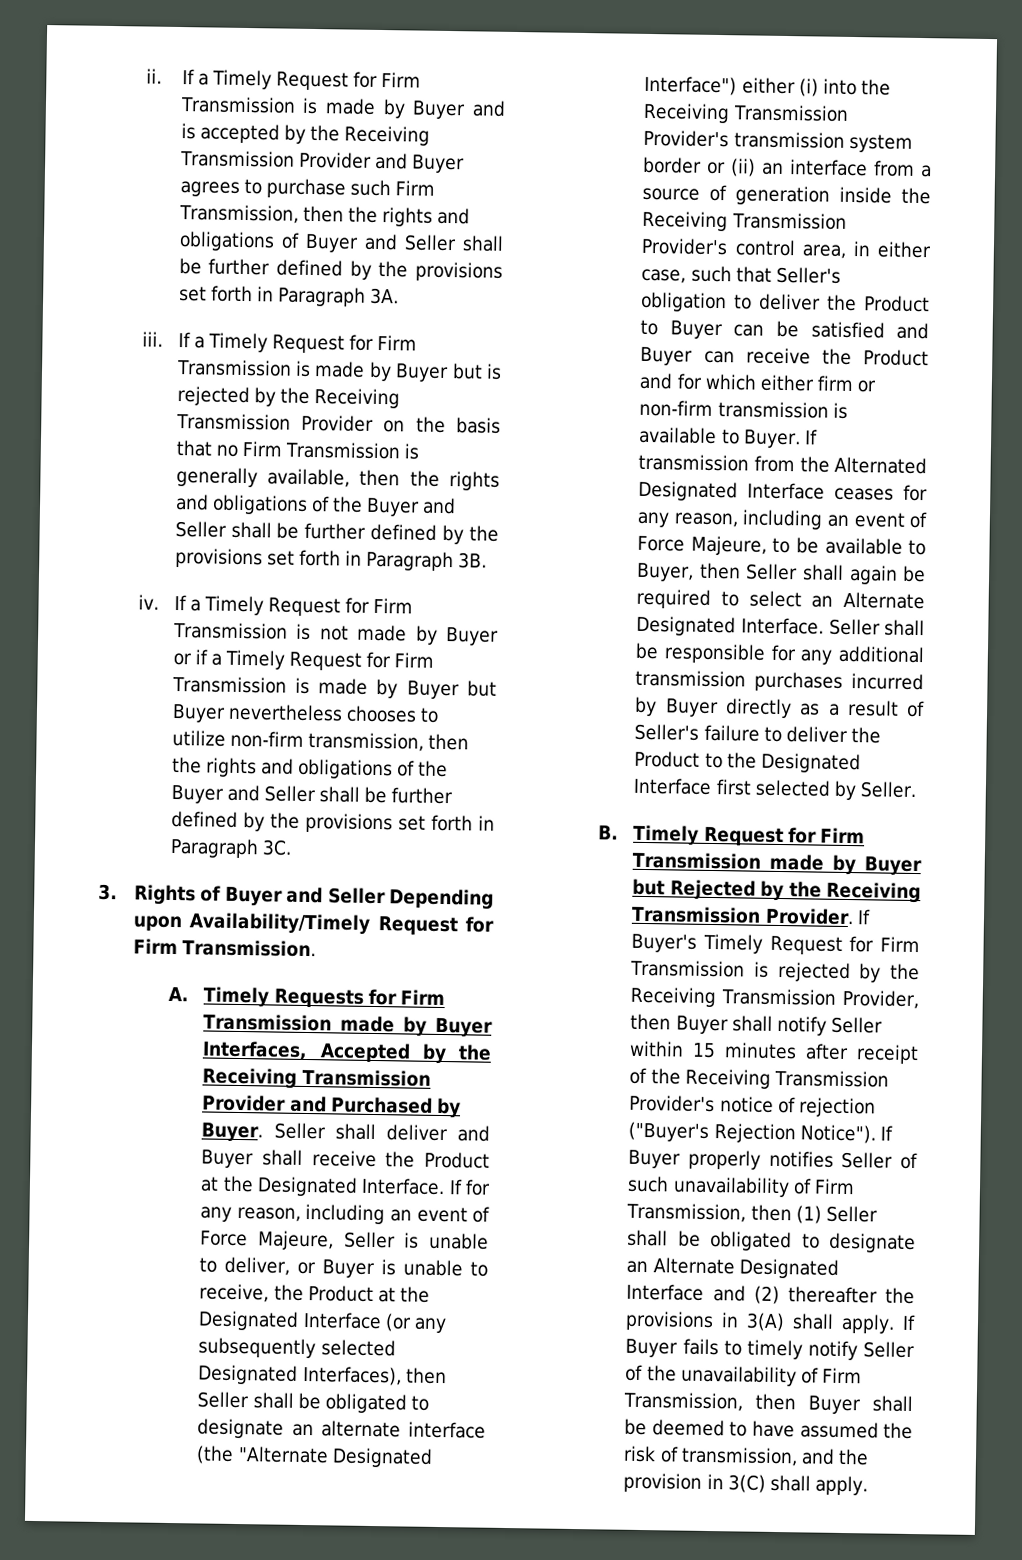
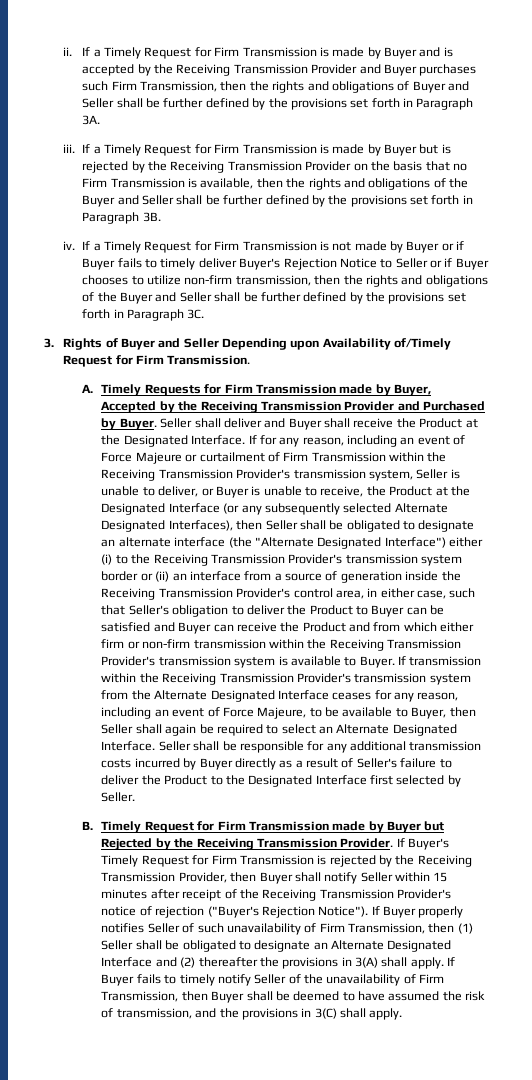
- If a Timely Request for Firm Transmission is made by Buyer and is accepted by the Receiving Transmission Provider and Buyer agrees to purchase such Firm Transmission, then the rights and obligations of Buyer and Seller shall be further defined by the provisions set forth in Paragraph 3A.
+ If a Timely Request for Firm Transmission is made by Buyer and is accepted by the Receiving Transmission Provider and Buyer purchases such Firm Transmission, then the rights and obligations of Buyer and Seller shall be further defined by the provisions set forth in Paragraph 3A.
- If a Timely Request for Firm Transmission is made by Buyer but is rejected by the Receiving Transmission Provider on the basis that no Firm Transmission is generally available, then the rights and obligations of the Buyer and Seller shall be further defined by the provisions set forth in Paragraph 3B.
+ If a Timely Request for Firm Transmission is made by Buyer but is rejected by the Receiving Transmission Provider on the basis that no Firm Transmission is available, then the rights and obligations of the Buyer and Seller shall be further defined by the provisions set forth in Paragraph 3B.
- If a Timely Request for Firm Transmission is not made by Buyer or if a Timely Request for Firm Transmission is made by Buyer but Buyer nevertheless chooses to utilize non-firm transmission, then the rights and obligations of the Buyer and Seller shall be further defined by the provisions set forth in Paragraph 3C.
+ If a Timely Request for Firm Transmission is not made by Buyer or if Buyer fails to timely deliver Buyer's Rejection Notice to Seller or if Buyer chooses to utilize non-firm transmission, then the rights and obligations of the Buyer and Seller shall be further defined by the provisions set forth in Paragraph 3C.
- 3. Rights of Buyer and Seller Depending upon Availability/Timely Request for Firm Transmission.
+ 3. Rights of Buyer and Seller Depending upon Availability of/Timely Request for Firm Transmission.
- A. Timely Requests for Firm Transmission made by Buyer Interfaces, Accepted by the Receiving Transmission Provider and Purchased by Buyer.
+ A. Timely Requests for Firm Transmission made by Buyer, Accepted by the Receiving Transmission Provider and Purchased by Buyer.
- If for any reason, including an event of Force Majeure, Seller is unable to deliver, or Buyer is unable to receive, the Product at the Designated Interface (or any subsequently selected Designated Interfaces), then Seller shall be obligated to designate an alternate interface (the "Alternate Designated Interface") either (i) into the Receiving Transmission Provider's transmission system border or (ii) an interface from a source of generation inside the Receiving Transmission Provider's control area, in either case, such that Seller's obligation to deliver the Product to Buyer can be satisfied and Buyer can receive the Product and for which either firm or non-firm transmission is available to Buyer.
+ If for any reason, including an event of Force Majeure or curtailment of Firm Transmission within the Receiving Transmission Provider's transmission system, Seller is unable to deliver, or Buyer is unable to receive, the Product at the Designated Interface (or any subsequently selected Alternate Designated Interfaces), then Seller shall be obligated to designate an alternate interface (the "Alternate Designated Interface") either (i) to the Receiving Transmission Provider's transmission system border or (ii) an interface from a source of generation inside the Receiving Transmission Provider's control area, in either case, such that Seller's obligation to deliver the Product to Buyer can be satisfied and Buyer can receive the Product and from which either firm or non-firm transmission within the Receiving Transmission Provider's transmission system is available to Buyer.
- If transmission from the Alternated Designated Interface ceases for any reason, including an event of Force Majeure, to be available to Buyer, then Seller shall again be required to select an Alternate Designated Interface.
+ If transmission within the Receiving Transmission Provider's transmission system from the Alternate Designated Interface ceases for any reason, including an event of Force Majeure, to be available to Buyer, then Seller shall again be required to select an Alternate Designated Interface.
- Seller shall be responsible for any additional transmission purchases incurred by Buyer directly as a result of Seller's failure to deliver the Product to the Designated Interface first selected by Seller.
+ Seller shall be responsible for any additional transmission costs incurred by Buyer directly as a result of Seller's failure to deliver the Product to the Designated Interface first selected by Seller.
- If Buyer fails to timely notify Seller of the unavailability of Firm Transmission, then Buyer shall be deemed to have assumed the risk of transmission, and the provision in 3(C) shall apply.
+ If Buyer fails to timely notify Seller of the unavailability of Firm Transmission, then Buyer shall be deemed to have assumed the risk of transmission, and the provisions in 3(C) shall apply.

